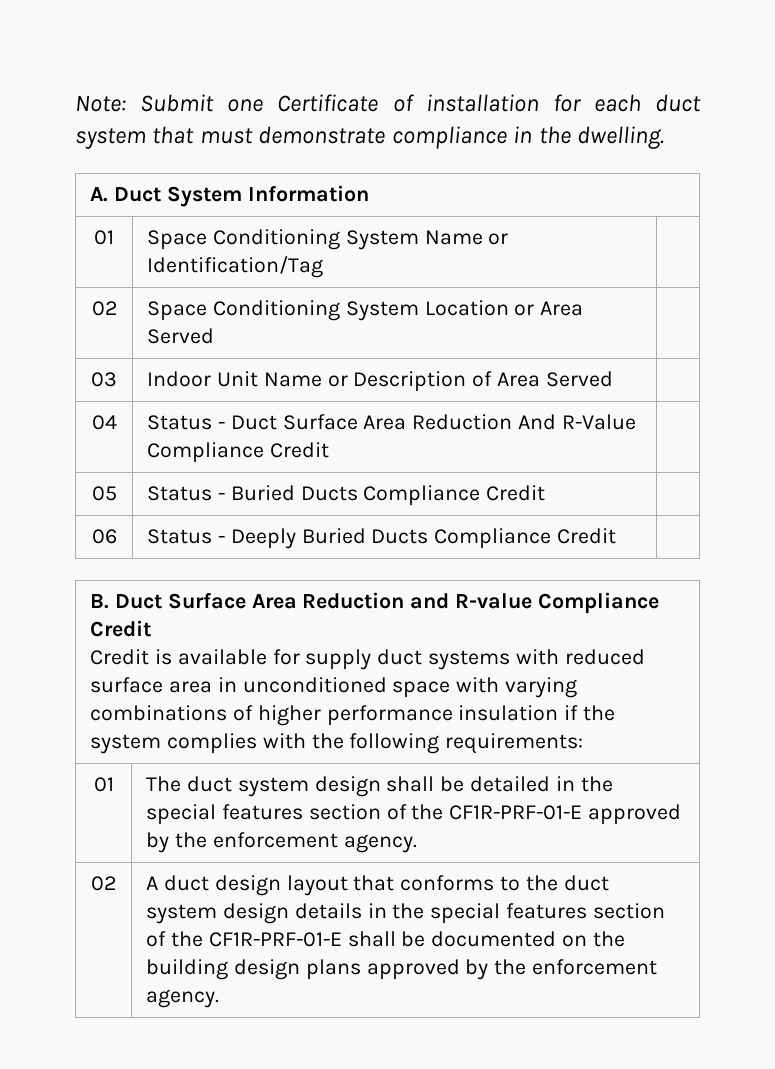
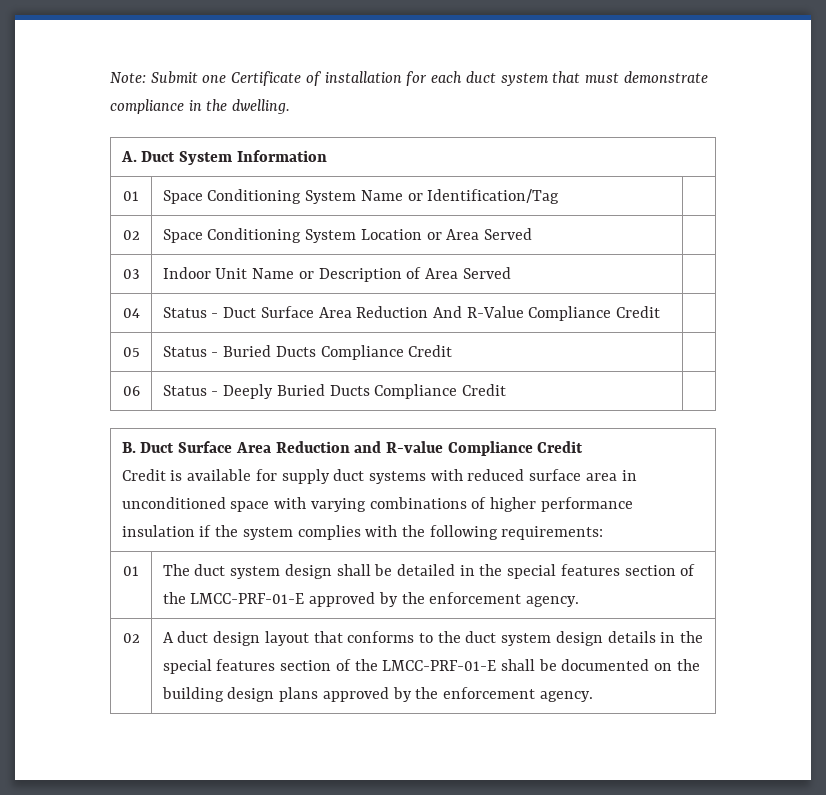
- 01 | The duct system design shall be detailed in the special features section of the CF1R-PRF-01-E approved by the enforcement agency.
+ 01 | The duct system design shall be detailed in the special features section of the LMCC-PRF-01-E approved by the enforcement agency.
- 02 | A duct design layout that conforms to the duct system design details in the special features section of the CF1R-PRF-01-E shall be documented on the building design plans approved by the enforcement agency.
+ 02 | A duct design layout that conforms to the duct system design details in the special features section of the LMCC-PRF-01-E shall be documented on the building design plans approved by the enforcement agency.

